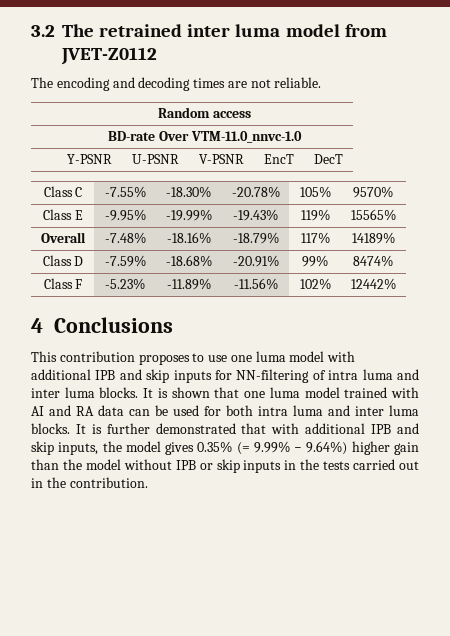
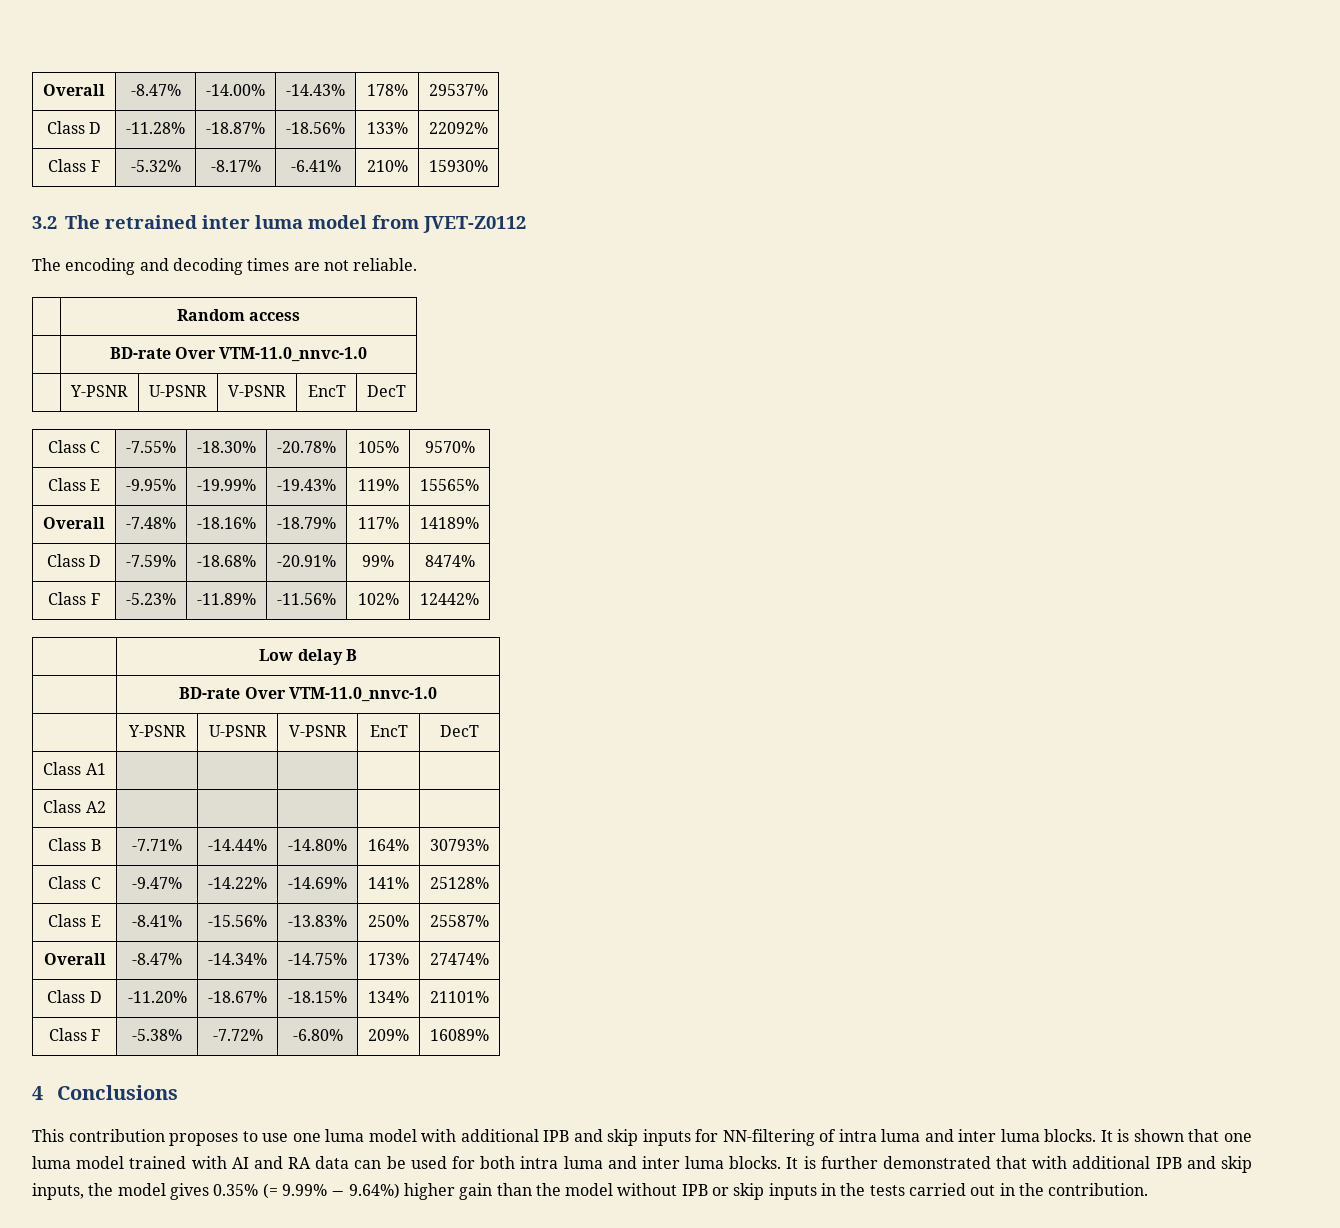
+ Overall | -8.47% | -14.00% | -14.43% | 178% | 29537%
+ Class D | -11.28% | -18.87% | -18.56% | 133% | 22092%
+ Class F | -5.32% | -8.17% | -6.41% | 210% | 15930%
+ | Low delay B
+ | BD-rate Over VTM-11.0_nnvc-1.0
+ | Y-PSNR | U-PSNR | V-PSNR | EncT | DecT
+ Class A1 | | | | |
+ Class A2 | | | | |
+ Class B | -7.71% | -14.44% | -14.80% | 164% | 30793%
+ Class C | -9.47% | -14.22% | -14.69% | 141% | 25128%
+ Class E | -8.41% | -15.56% | -13.83% | 250% | 25587%
+ Overall | -8.47% | -14.34% | -14.75% | 173% | 27474%
+ Class D | -11.20% | -18.67% | -18.15% | 134% | 21101%
+ Class F | -5.38% | -7.72% | -6.80% | 209% | 16089%

